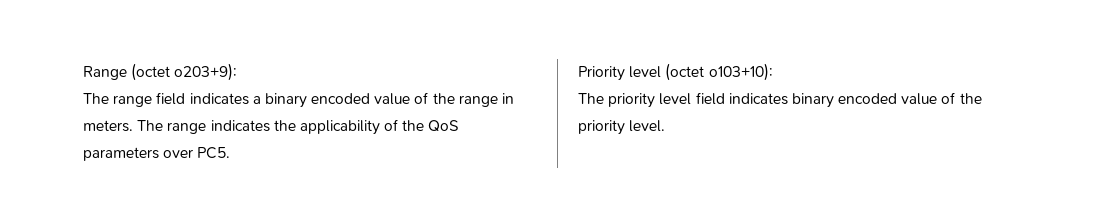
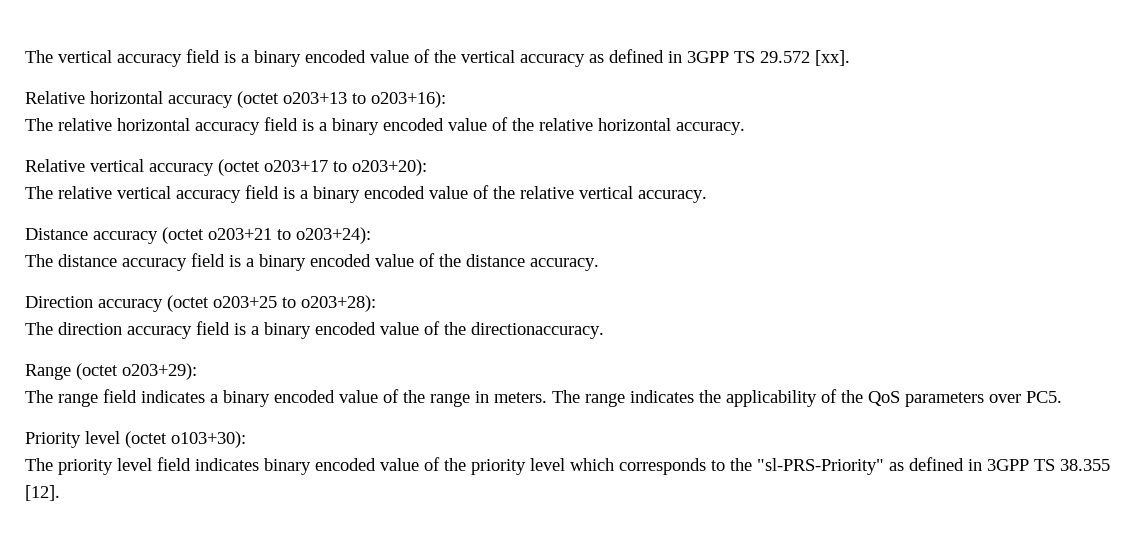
+ The vertical accuracy field is a binary encoded value of the vertical accuracy as defined in 3GPP TS 29.572 [xx].
+ Relative horizontal accuracy (octet o203+13 to o203+16):
+ The relative horizontal accuracy field is a binary encoded value of the relative horizontal accuracy.
+ Relative vertical accuracy (octet o203+17 to o203+20):
+ The relative vertical accuracy field is a binary encoded value of the relative vertical accuracy.
+ Distance accuracy (octet o203+21 to o203+24):
+ The distance accuracy field is a binary encoded value of the distance accuracy.
+ Direction accuracy (octet o203+25 to o203+28):
+ The direction accuracy field is a binary encoded value of the directionaccuracy.
- Range (octet o203+9):
+ Range (octet o203+29):
- Priority level (octet o103+10):
+ Priority level (octet o103+30):
- The priority level field indicates binary encoded value of the priority level.
+ The priority level field indicates binary encoded value of the priority level which corresponds to the "sl-PRS-Priority" as defined in 3GPP TS 38.355 [12].

